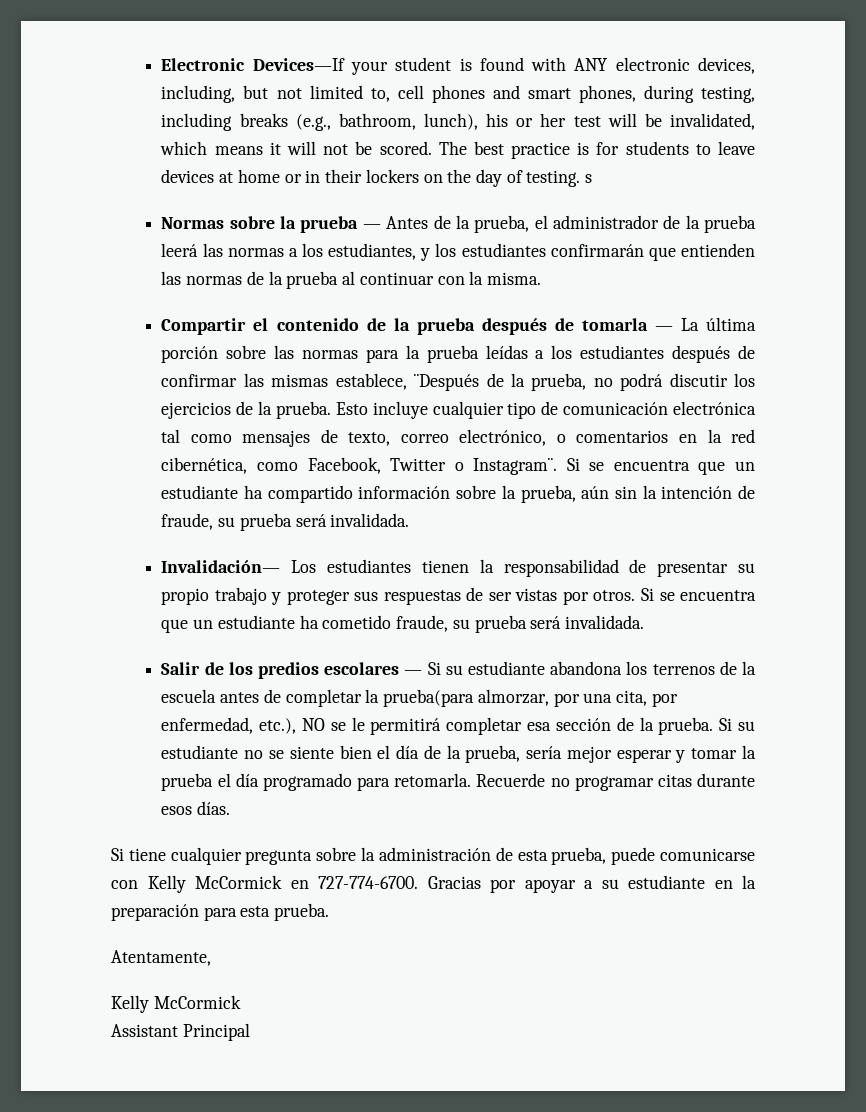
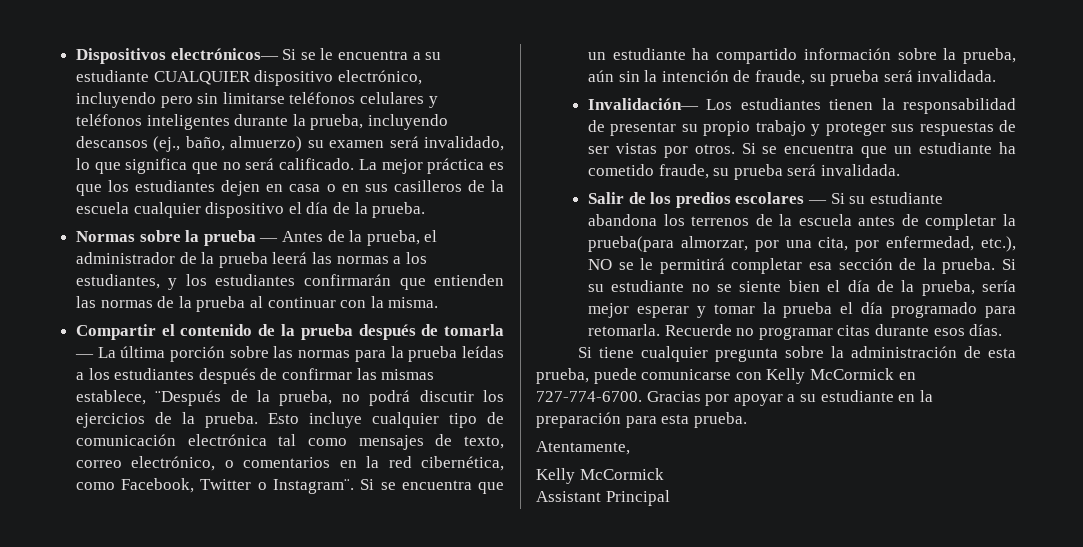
- Electronic Devices—If your student is found with ANY electronic devices, including, but not limited to, cell phones and smart phones, during testing, including breaks (e.g., bathroom, lunch), his or her test will be invalidated, which means it will not be scored. The best practice is for students to leave devices at home or in their lockers on the day of testing. s
+ Dispositivos electrónicos— Si se le encuentra a su estudiante CUALQUIER dispositivo electrónico, incluyendo pero sin limitarse teléfonos celulares y teléfonos inteligentes durante la prueba, incluyendo descansos (ej., baño, almuerzo) su examen será invalidado, lo que significa que no será calificado. La mejor práctica es que los estudiantes dejen en casa o en sus casilleros de la escuela cualquier dispositivo el día de la prueba.

